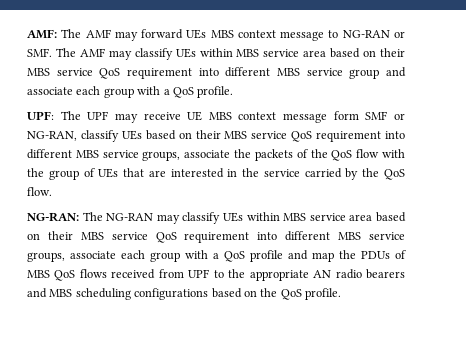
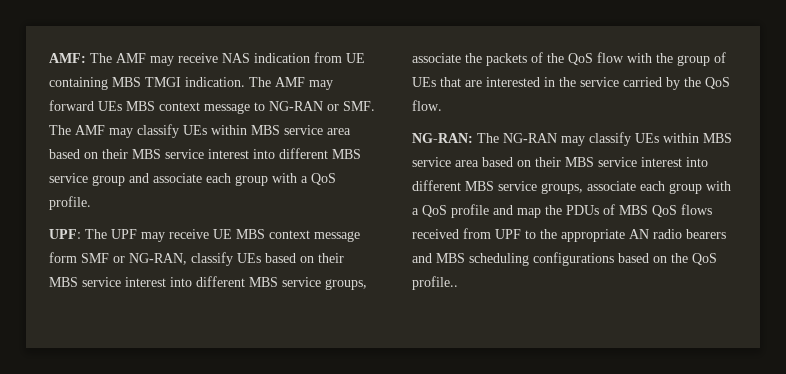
- AMF: The AMF may forward UEs MBS context message to NG-RAN or SMF. The AMF may classify UEs within MBS service area based on their MBS service QoS requirement into different MBS service group and associate each group with a QoS profile.
+ AMF: The AMF may receive NAS indication from UE containing MBS TMGI indication. The AMF may forward UEs MBS context message to NG-RAN or SMF. The AMF may classify UEs within MBS service area based on their MBS service interest into different MBS service group and associate each group with a QoS profile.
- UPF: The UPF may receive UE MBS context message form SMF or NG-RAN, classify UEs based on their MBS service QoS requirement into different MBS service groups, associate the packets of the QoS flow with the group of UEs that are interested in the service carried by the QoS flow.
+ UPF: The UPF may receive UE MBS context message form SMF or NG-RAN, classify UEs based on their MBS service interest into different MBS service groups, associate the packets of the QoS flow with the group of UEs that are interested in the service carried by the QoS flow.
- NG-RAN: The NG-RAN may classify UEs within MBS service area based on their MBS service QoS requirement into different MBS service groups, associate each group with a QoS profile and map the PDUs of MBS QoS flows received from UPF to the appropriate AN radio bearers and MBS scheduling configurations based on the QoS profile.
+ NG-RAN: The NG-RAN may classify UEs within MBS service area based on their MBS service interest into different MBS service groups, associate each group with a QoS profile and map the PDUs of MBS QoS flows received from UPF to the appropriate AN radio bearers and MBS scheduling configurations based on the QoS profile..

